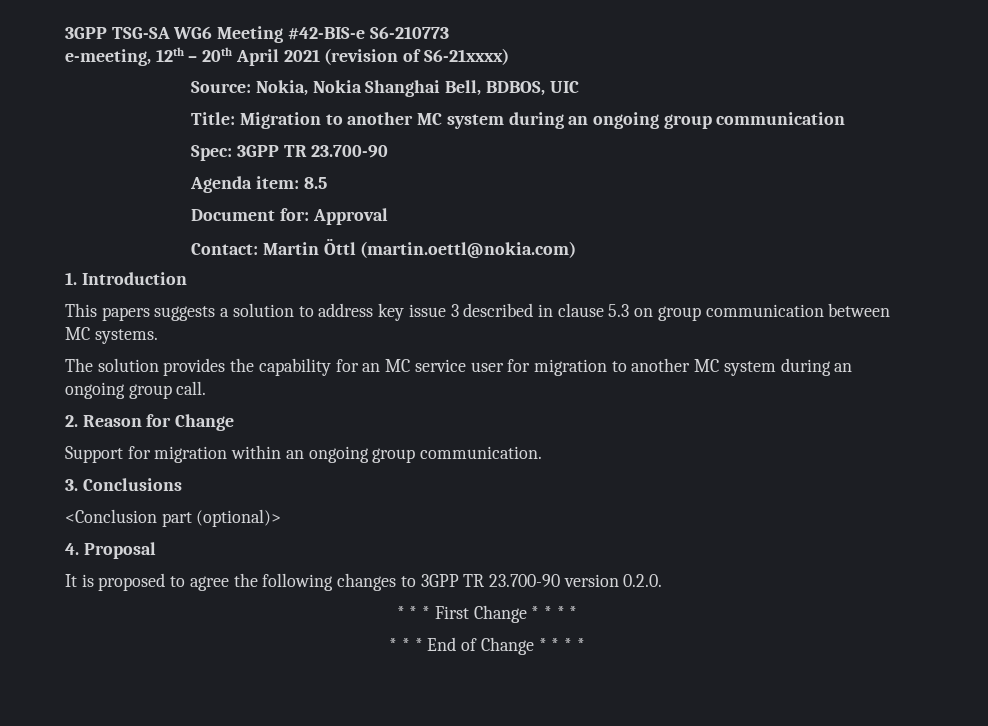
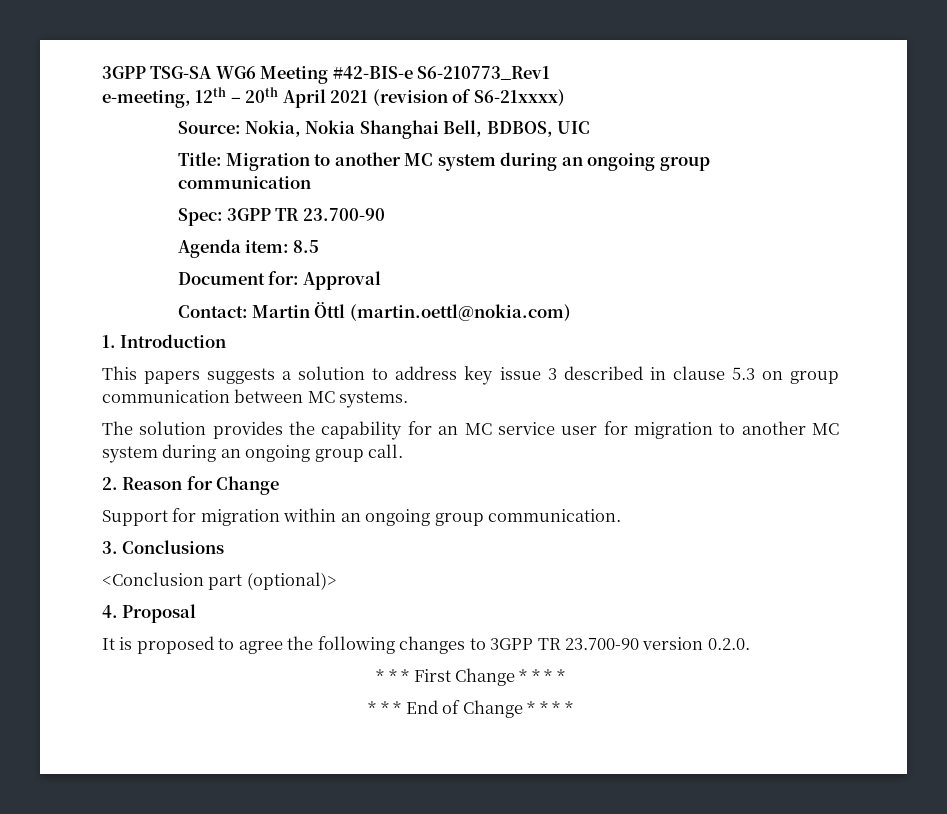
- 3GPP TSG-SA WG6 Meeting #42-BIS-e S6-210773
+ 3GPP TSG-SA WG6 Meeting #42-BIS-e S6-210773_Rev1

